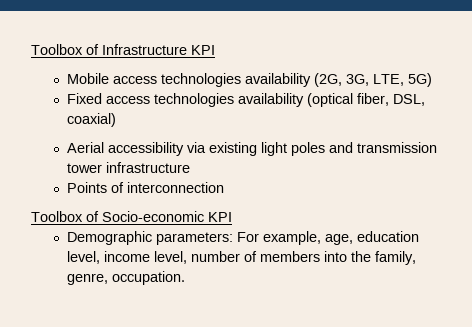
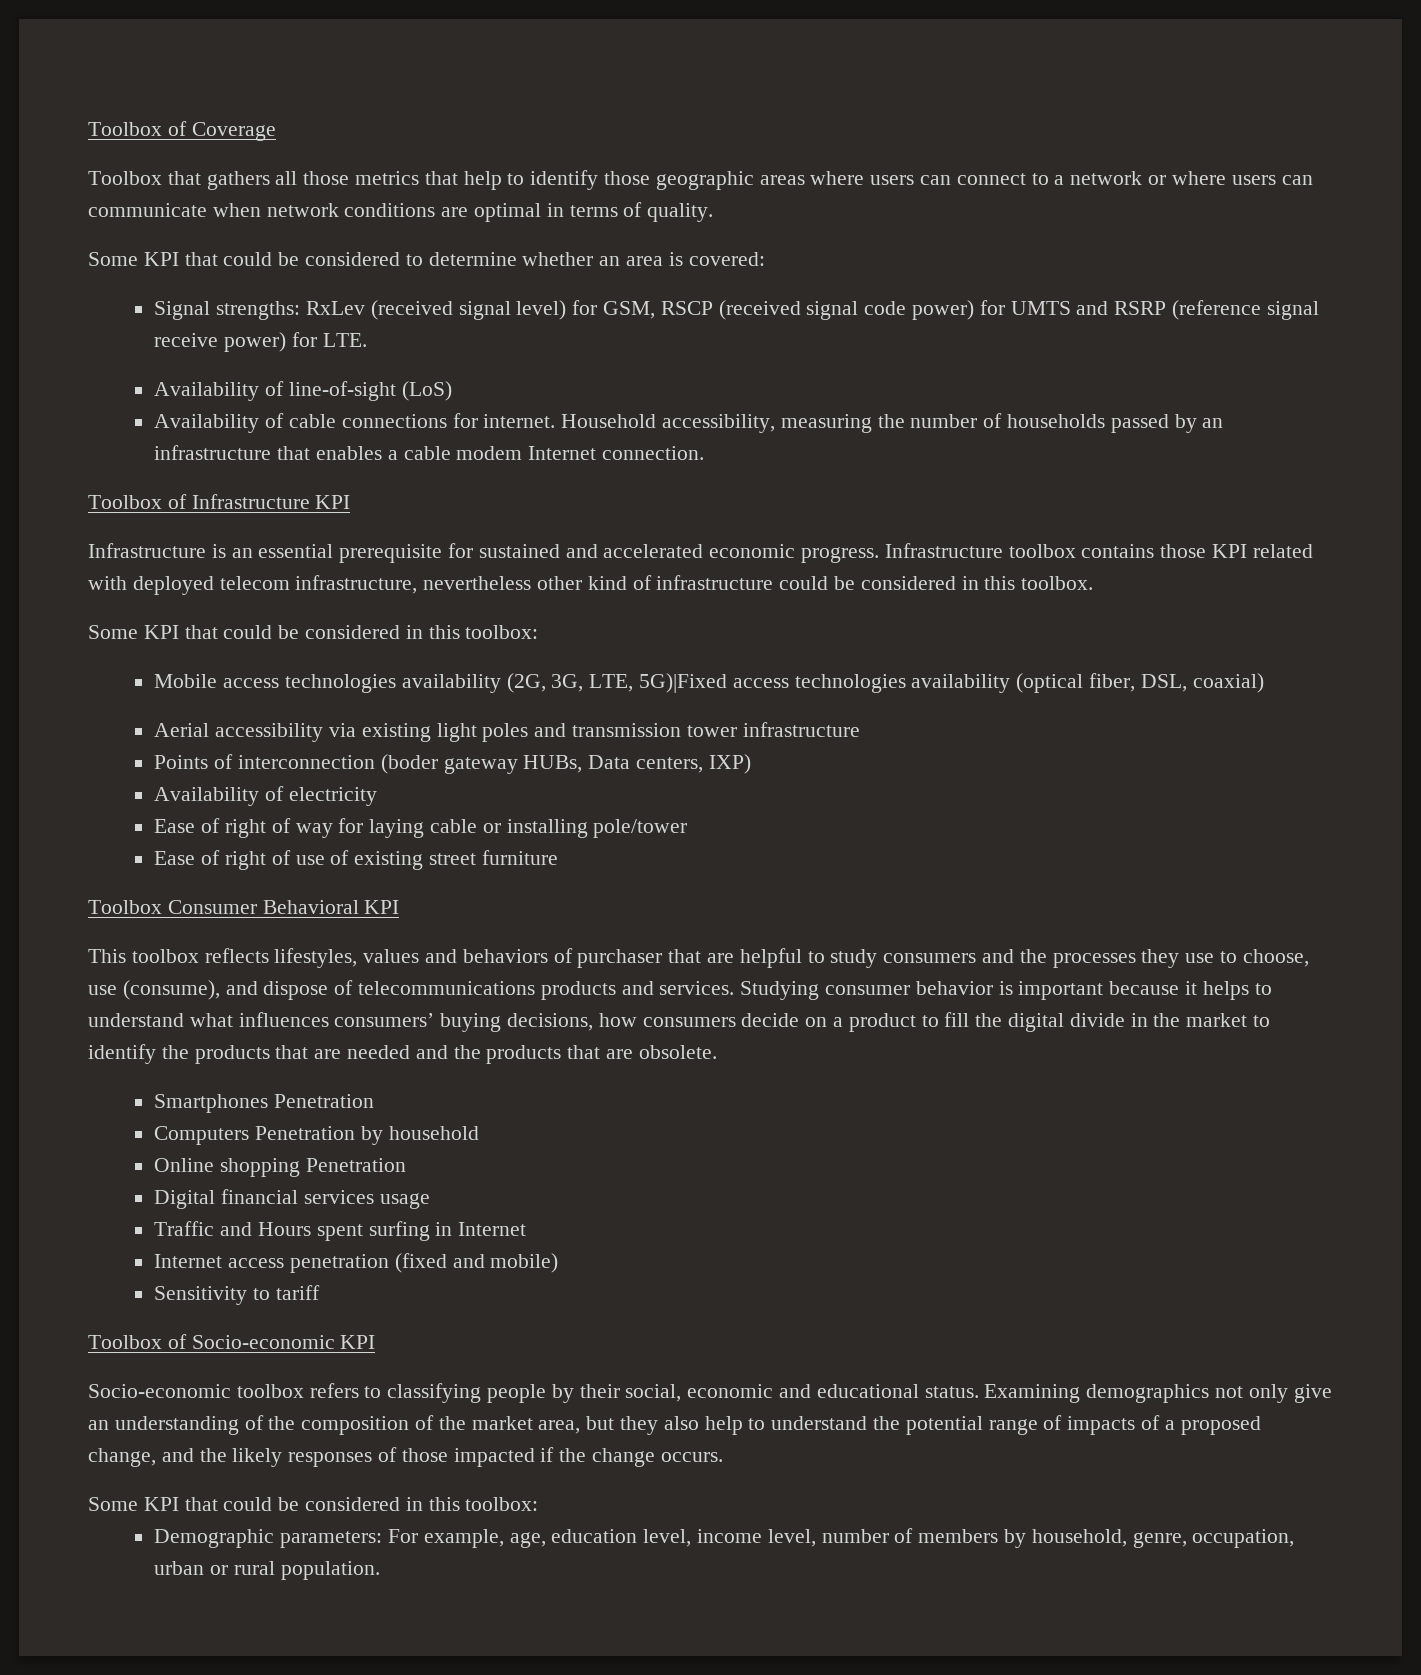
+ Toolbox of Coverage
+ Toolbox that gathers all those metrics that help to identify those geographic areas where users can connect to a network or where users can communicate when network conditions are optimal in terms of quality.
+ Some KPI that could be considered to determine whether an area is covered:
+ Signal strengths: RxLev (received signal level) for GSM, RSCP (received signal code power) for UMTS and RSRP (reference signal receive power) for LTE.
+ Availability of line-of-sight (LoS)
+ Availability of cable connections for internet. Household accessibility, measuring the number of households passed by an infrastructure that enables a cable modem Internet connection.
  Toolbox of Infrastructure KPI
+ Infrastructure is an essential prerequisite for sustained and accelerated economic progress. Infrastructure toolbox contains those KPI related with deployed telecom infrastructure, nevertheless other kind of infrastructure could be considered in this toolbox.
+ Some KPI that could be considered in this toolbox:
- Mobile access technologies availability (2G, 3G, LTE, 5G)
- Fixed access technologies availability (optical fiber, DSL, coaxial)
+ Mobile access technologies availability (2G, 3G, LTE, 5G)|Fixed access technologies availability (optical fiber, DSL, coaxial)
- Points of interconnection
+ Points of interconnection (boder gateway HUBs, Data centers, IXP)
+ Availability of electricity
+ Ease of right of way for laying cable or installing pole/tower
+ Ease of right of use of existing street furniture
+ Toolbox Consumer Behavioral KPI
+ This toolbox reflects lifestyles, values and behaviors of purchaser that are helpful to study consumers and the processes they use to choose, use (consume), and dispose of telecommunications products and services. Studying consumer behavior is important because it helps to understand what influences consumers’ buying decisions, how consumers decide on a product to fill the digital divide in the market to identify the products that are needed and the products that are obsolete.
+ Smartphones Penetration
+ Computers Penetration by household
+ Online shopping Penetration
+ Digital financial services usage
+ Traffic and Hours spent surfing in Internet
+ Internet access penetration (fixed and mobile)
+ Sensitivity to tariff
  Toolbox of Socio-economic KPI
+ Socio-economic toolbox refers to classifying people by their social, economic and educational status. Examining demographics not only give an understanding of the composition of the market area, but they also help to understand the potential range of impacts of a proposed change, and the likely responses of those impacted if the change occurs.
+ Some KPI that could be considered in this toolbox:
- Demographic parameters: For example, age, education level, income level, number of members into the family, genre, occupation.
+ Demographic parameters: For example, age, education level, income level, number of members by household, genre, occupation, urban or rural population.

